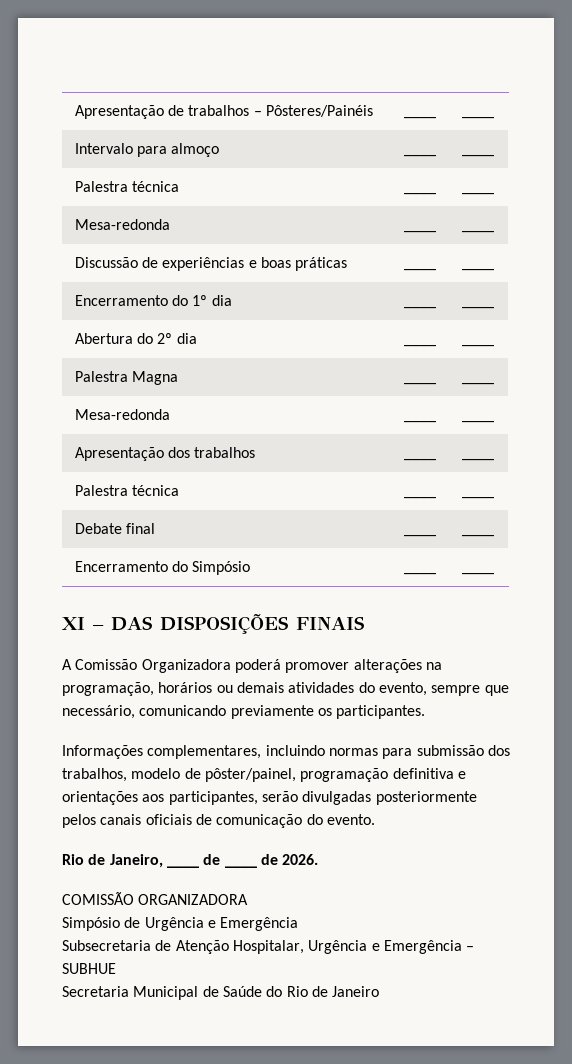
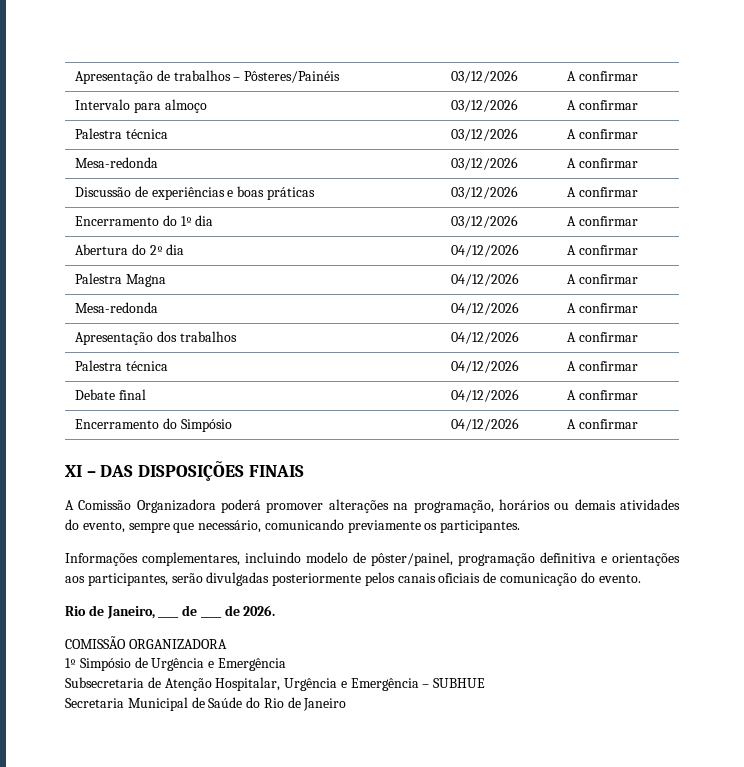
- Apresentação de trabalhos – Pôsteres/Painéis | ____ | ____
+ Apresentação de trabalhos – Pôsteres/Painéis | 03/12/2026 | A confirmar
- Intervalo para almoço | ____ | ____
- Palestra técnica | ____ | ____
- Mesa-redonda | ____ | ____
+ Intervalo para almoço | 03/12/2026 | A confirmar
+ Palestra técnica | 03/12/2026 | A confirmar
+ Mesa-redonda | 03/12/2026 | A confirmar
- Discussão de experiências e boas práticas | ____ | ____
+ Discussão de experiências e boas práticas | 03/12/2026 | A confirmar
- Encerramento do 1º dia | ____ | ____
+ Encerramento do 1º dia | 03/12/2026 | A confirmar
- Abertura do 2º dia | ____ | ____
+ Abertura do 2º dia | 04/12/2026 | A confirmar
- Palestra Magna | ____ | ____
- Mesa-redonda | ____ | ____
+ Palestra Magna | 04/12/2026 | A confirmar
+ Mesa-redonda | 04/12/2026 | A confirmar
- Apresentação dos trabalhos | ____ | ____
- Palestra técnica | ____ | ____
+ Apresentação dos trabalhos | 04/12/2026 | A confirmar
+ Palestra técnica | 04/12/2026 | A confirmar
- Debate final | ____ | ____
+ Debate final | 04/12/2026 | A confirmar
- Encerramento do Simpósio | ____ | ____
+ Encerramento do Simpósio | 04/12/2026 | A confirmar
- Informações complementares, incluindo normas para submissão dos trabalhos, modelo de pôster/painel, programação definitiva e orientações aos participantes, serão divulgadas posteriormente pelos canais oficiais de comunicação do evento.
+ Informações complementares, incluindo modelo de pôster/painel, programação definitiva e orientações aos participantes, serão divulgadas posteriormente pelos canais oficiais de comunicação do evento.
- Simpósio de Urgência e Emergência
+ 1º Simpósio de Urgência e Emergência

